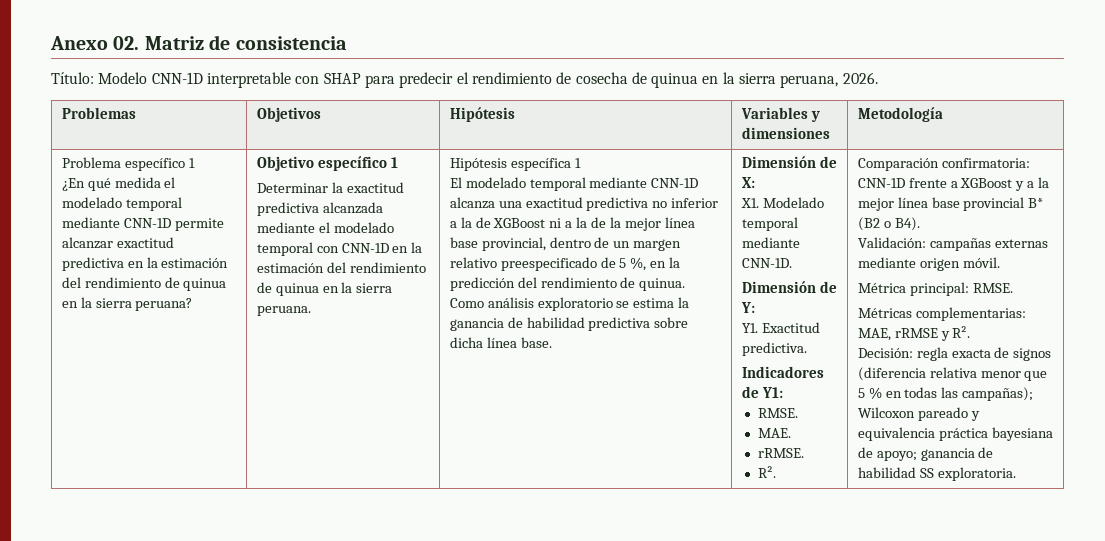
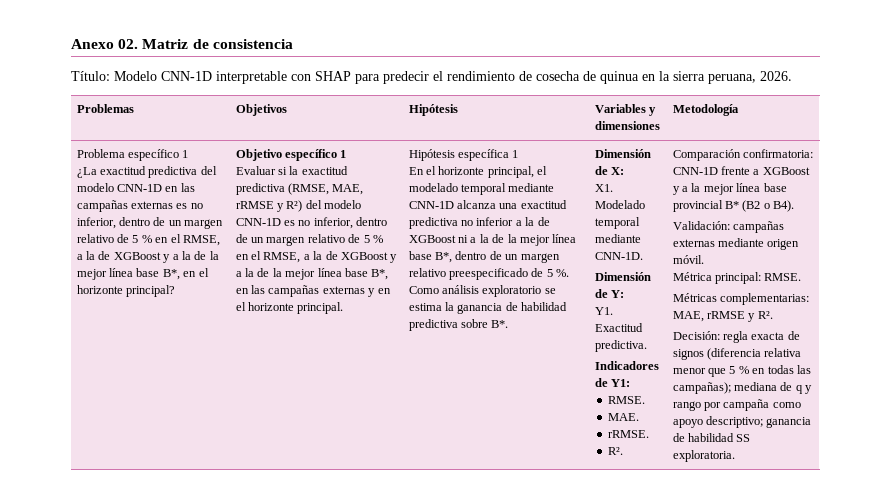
- ¿En qué medida el modelado temporal mediante CNN-1D permite alcanzar exactitud predictiva en la estimación del rendimiento de quinua en la sierra peruana?
+ ¿La exactitud predictiva del modelo CNN-1D en las campañas externas es no inferior, dentro de un margen relativo de 5 % en el RMSE, a la de XGBoost y a la de la mejor línea base B*, en el horizonte principal?
- Determinar la exactitud predictiva alcanzada mediante el modelado temporal con CNN-1D en la estimación del rendimiento de quinua en la sierra peruana. | Hipótesis específica 1
- El modelado temporal mediante CNN-1D alcanza una exactitud predictiva no inferior a la de XGBoost ni a la de la mejor línea base provincial, dentro de un margen relativo preespecificado de 5 %, en la predicción del rendimiento de quinua.
+ Evaluar si la exactitud predictiva (RMSE, MAE, rRMSE y R²) del modelo CNN-1D es no inferior, dentro de un margen relativo de 5 % en el RMSE, a la de XGBoost y a la de la mejor línea base B*, en las campañas externas y en el horizonte principal. | Hipótesis específica 1
+ En el horizonte principal, el modelado temporal mediante CNN-1D alcanza una exactitud predictiva no inferior a la de XGBoost ni a la de la mejor línea base B*, dentro de un margen relativo preespecificado de 5 %.
- Como análisis exploratorio se estima la ganancia de habilidad predictiva sobre dicha línea base.
+ Como análisis exploratorio se estima la ganancia de habilidad predictiva sobre B*.
- Decisión: regla exacta de signos (diferencia relativa menor que 5 % en todas las campañas); Wilcoxon pareado y equivalencia práctica bayesiana de apoyo; ganancia de habilidad SS exploratoria.
+ Decisión: regla exacta de signos (diferencia relativa menor que 5 % en todas las campañas); mediana de q y rango por campaña como apoyo descriptivo; ganancia de habilidad SS exploratoria.

